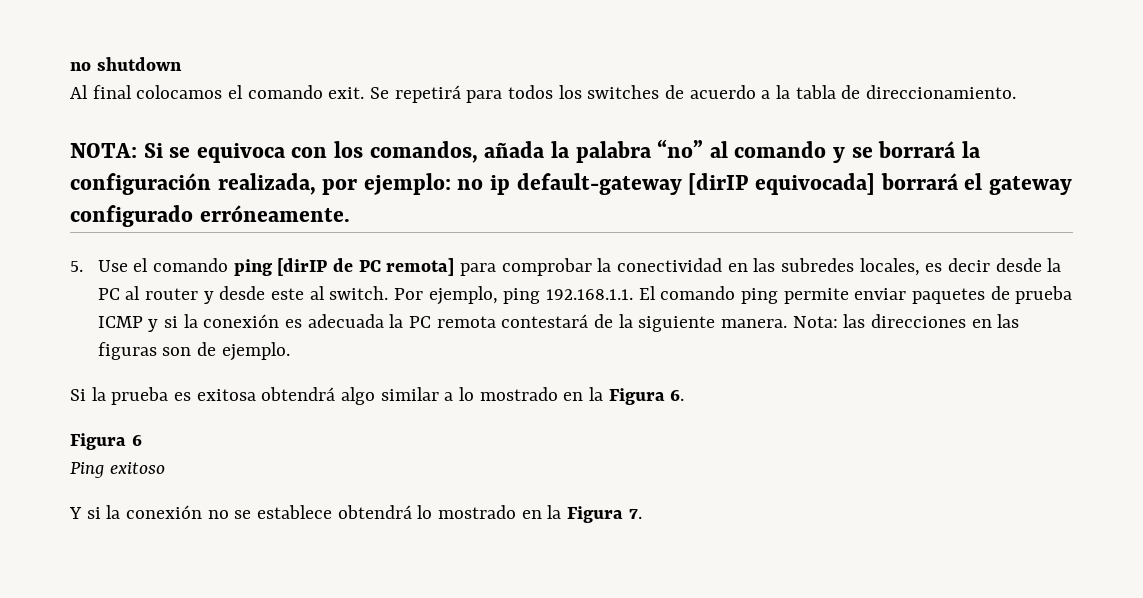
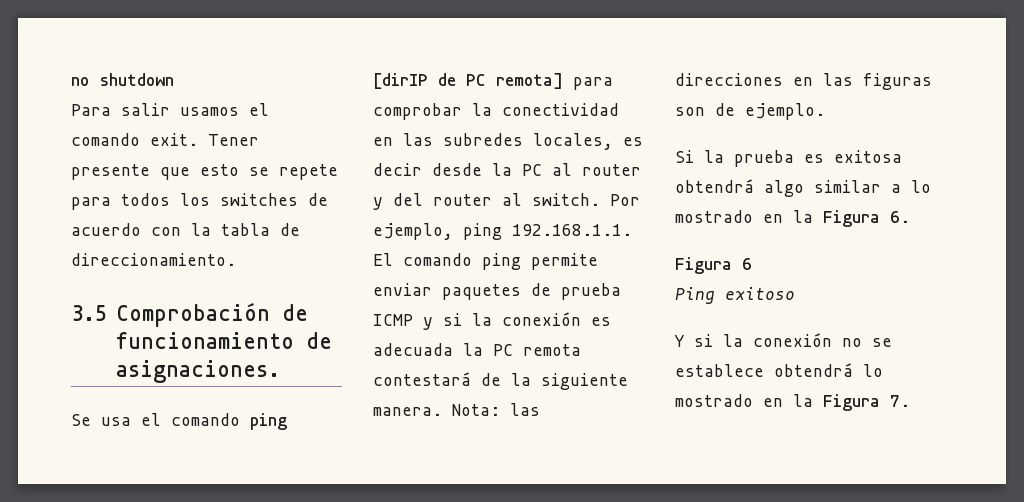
- Al final colocamos el comando exit. Se repetirá para todos los switches de acuerdo a la tabla de direccionamiento.
+ Para salir usamos el comando exit. Tener presente que esto se repete para todos los switches de acuerdo con la tabla de direccionamiento.
- NOTA: Si se equivoca con los comandos, añada la palabra “no” al comando y se borrará la configuración realizada, por ejemplo: no ip default-gateway [dirIP equivocada] borrará el gateway configurado erróneamente.
- 5. Use el comando ping [dirIP de PC remota] para comprobar la conectividad en las subredes locales, es decir desde la PC al router y desde este al switch.
+ 3.5 Comprobación de funcionamiento de asignaciones.
+ Se usa el comando ping [dirIP de PC remota] para comprobar la conectividad en las subredes locales, es decir desde la PC al router y del router al switch.

